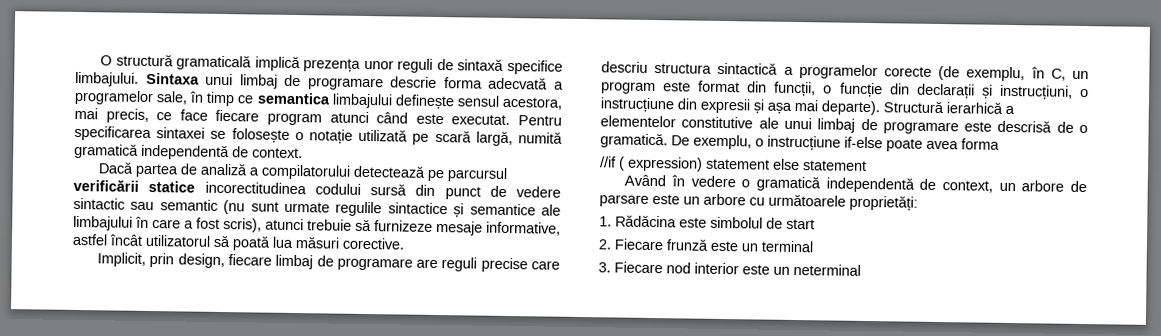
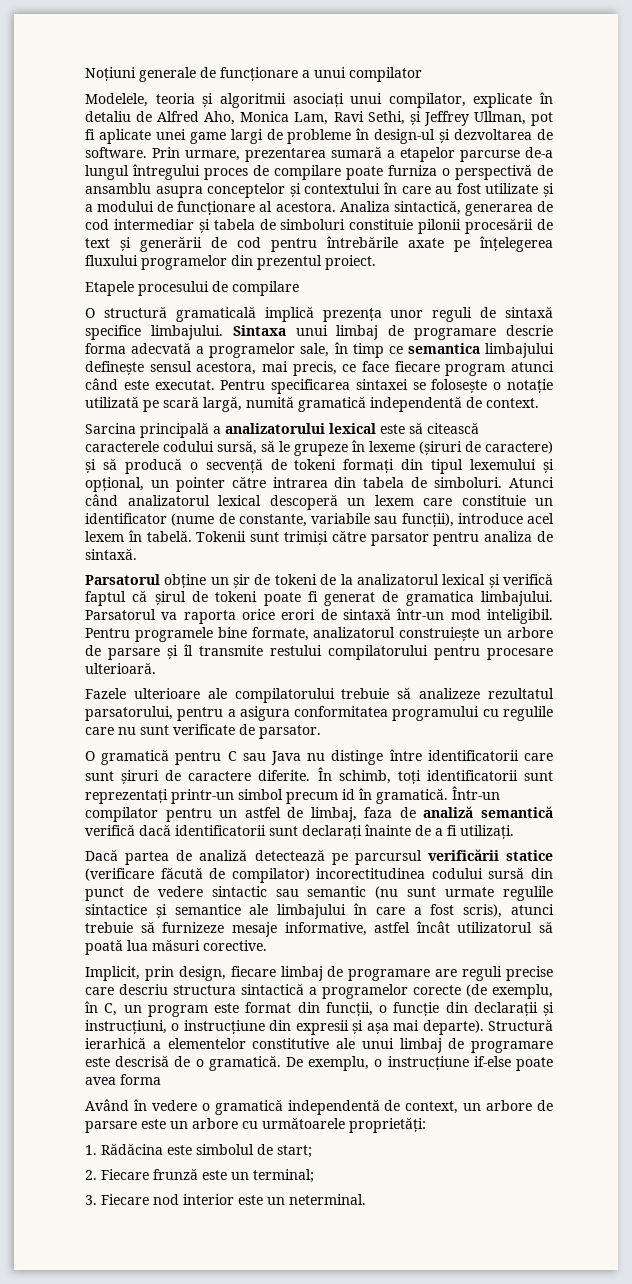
+ Noțiuni generale de funcționare a unui compilator
+ Modelele, teoria și algoritmii asociați unui compilator, explicate în detaliu de Alfred Aho, Monica Lam, Ravi Sethi, și Jeffrey Ullman, pot fi aplicate unei game largi de probleme în design-ul și dezvoltarea de software. Prin urmare, prezentarea sumară a etapelor parcurse de-a lungul întregului proces de compilare poate furniza o perspectivă de ansamblu asupra conceptelor și contextului în care au fost utilizate și a modului de funcționare al acestora. Analiza sintactică, generarea de cod intermediar și tabela de simboluri constituie pilonii procesării de text și generării de cod pentru întrebările axate pe înțelegerea fluxului programelor din prezentul proiect.
+ Etapele procesului de compilare
+ Sarcina principală a analizatorului lexical este să citească caracterele codului sursă, să le grupeze în lexeme (șiruri de caractere) și să producă o secvență de tokeni formați din tipul lexemului și opțional, un pointer către intrarea din tabela de simboluri. Atunci când analizatorul lexical descoperă un lexem care constituie un identificator (nume de constante, variabile sau funcții), introduce acel lexem în tabelă. Tokenii sunt trimiși către parsator pentru analiza de sintaxă.
+ Parsatorul obține un șir de tokeni de la analizatorul lexical și verifică faptul că șirul de tokeni poate fi generat de gramatica limbajului. Parsatorul va raporta orice erori de sintaxă într-un mod inteligibil. Pentru programele bine formate, analizatorul construiește un arbore de parsare și îl transmite restului compilatorului pentru procesare ulterioară.
+ Fazele ulterioare ale compilatorului trebuie să analizeze rezultatul parsatorului, pentru a asigura conformitatea programului cu regulile care nu sunt verificate de parsator.
+ O gramatică pentru C sau Java nu distinge între identificatorii care sunt șiruri de caractere diferite. În schimb, toți identificatorii sunt reprezentați printr-un simbol precum id în gramatică. Într-un compilator pentru un astfel de limbaj, faza de analiză semantică verifică dacă identificatorii sunt declarați înainte de a fi utilizați.
- Dacă partea de analiză a compilatorului detectează pe parcursul verificării statice incorectitudinea codului sursă din punct de vedere sintactic sau semantic (nu sunt urmate regulile sintactice și semantice ale limbajului în care a fost scris), atunci trebuie să furnizeze mesaje informative, astfel încât utilizatorul să poată lua măsuri corective.
+ Dacă partea de analiză detectează pe parcursul verificării statice (verificare făcută de compilator) incorectitudinea codului sursă din punct de vedere sintactic sau semantic (nu sunt urmate regulile sintactice și semantice ale limbajului în care a fost scris), atunci trebuie să furnizeze mesaje informative, astfel încât utilizatorul să poată lua măsuri corective.
- //if ( expression) statement else statement
- 1. Rădăcina este simbolul de start
+ 1. Rădăcina este simbolul de start;
- 2. Fiecare frunză este un terminal
+ 2. Fiecare frunză este un terminal;
- 3. Fiecare nod interior este un neterminal
+ 3. Fiecare nod interior este un neterminal.

